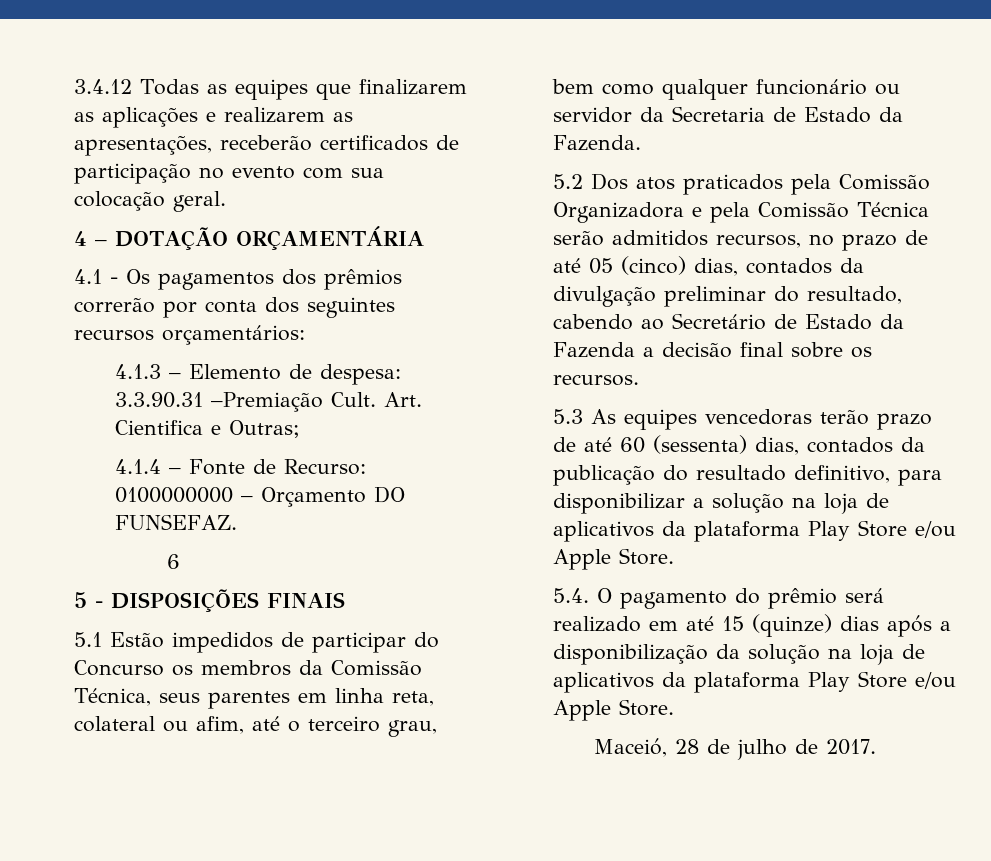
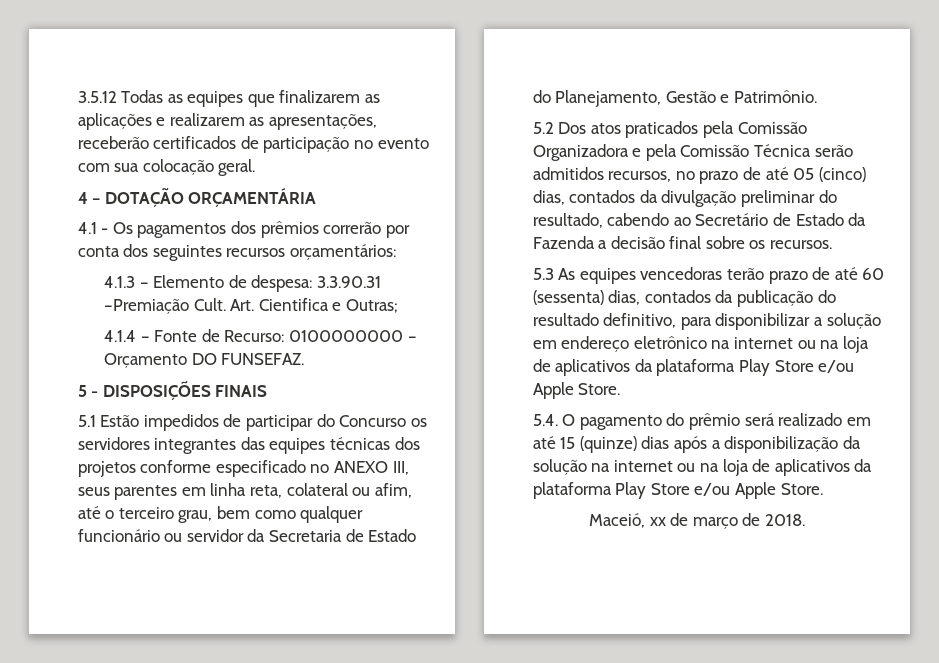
- 3.4.12 Todas as equipes que finalizarem as aplicações e realizarem as apresentações, receberão certificados de participação no evento com sua colocação geral.
+ 3.5.12 Todas as equipes que finalizarem as aplicações e realizarem as apresentações, receberão certificados de participação no evento com sua colocação geral.
- 6
- 5.1 Estão impedidos de participar do Concurso os membros da Comissão Técnica, seus parentes em linha reta, colateral ou afim, até o terceiro grau, bem como qualquer funcionário ou servidor da Secretaria de Estado da Fazenda.
+ 5.1 Estão impedidos de participar do Concurso os servidores integrantes das equipes técnicas dos projetos conforme especificado no ANEXO III, seus parentes em linha reta, colateral ou afim, até o terceiro grau, bem como qualquer funcionário ou servidor da Secretaria de Estado do Planejamento, Gestão e Patrimônio.
- 5.3 As equipes vencedoras terão prazo de até 60 (sessenta) dias, contados da publicação do resultado definitivo, para disponibilizar a solução na loja de aplicativos da plataforma Play Store e/ou Apple Store.
+ 5.3 As equipes vencedoras terão prazo de até 60 (sessenta) dias, contados da publicação do resultado definitivo, para disponibilizar a solução em endereço eletrônico na internet ou na loja de aplicativos da plataforma Play Store e/ou Apple Store.
- 5.4. O pagamento do prêmio será realizado em até 15 (quinze) dias após a disponibilização da solução na loja de aplicativos da plataforma Play Store e/ou Apple Store.
+ 5.4. O pagamento do prêmio será realizado em até 15 (quinze) dias após a disponibilização da solução na internet ou na loja de aplicativos da plataforma Play Store e/ou Apple Store.
- Maceió, 28 de julho de 2017.
+ Maceió, xx de março de 2018.

